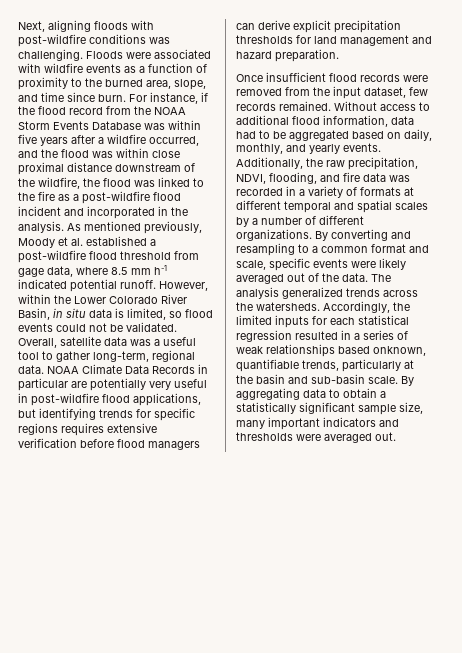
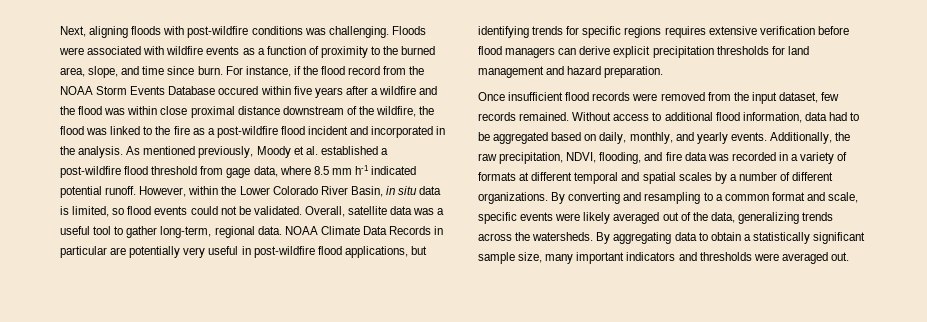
- For instance, if the flood record from the NOAA Storm Events Database was within five years after a wildfire occurred, and the flood was within close proximal distance downstream of the wildfire, the flood was linked to the fire as a post-wildfire flood incident and incorporated in the analysis.
+ For instance, if the flood record from the NOAA Storm Events Database occured within five years after a wildfire and the flood was within close proximal distance downstream of the wildfire, the flood was linked to the fire as a post-wildfire flood incident and incorporated in the analysis.
- By converting and resampling to a common format and scale, specific events were likely averaged out of the data. The analysis generalized trends across the watersheds. Accordingly, the limited inputs for each statistical regression resulted in a series of weak relationships based onknown, quantifiable trends, particularly at the basin and sub-basin scale.
+ By converting and resampling to a common format and scale, specific events were likely averaged out of the data, generalizing trends across the watersheds.

